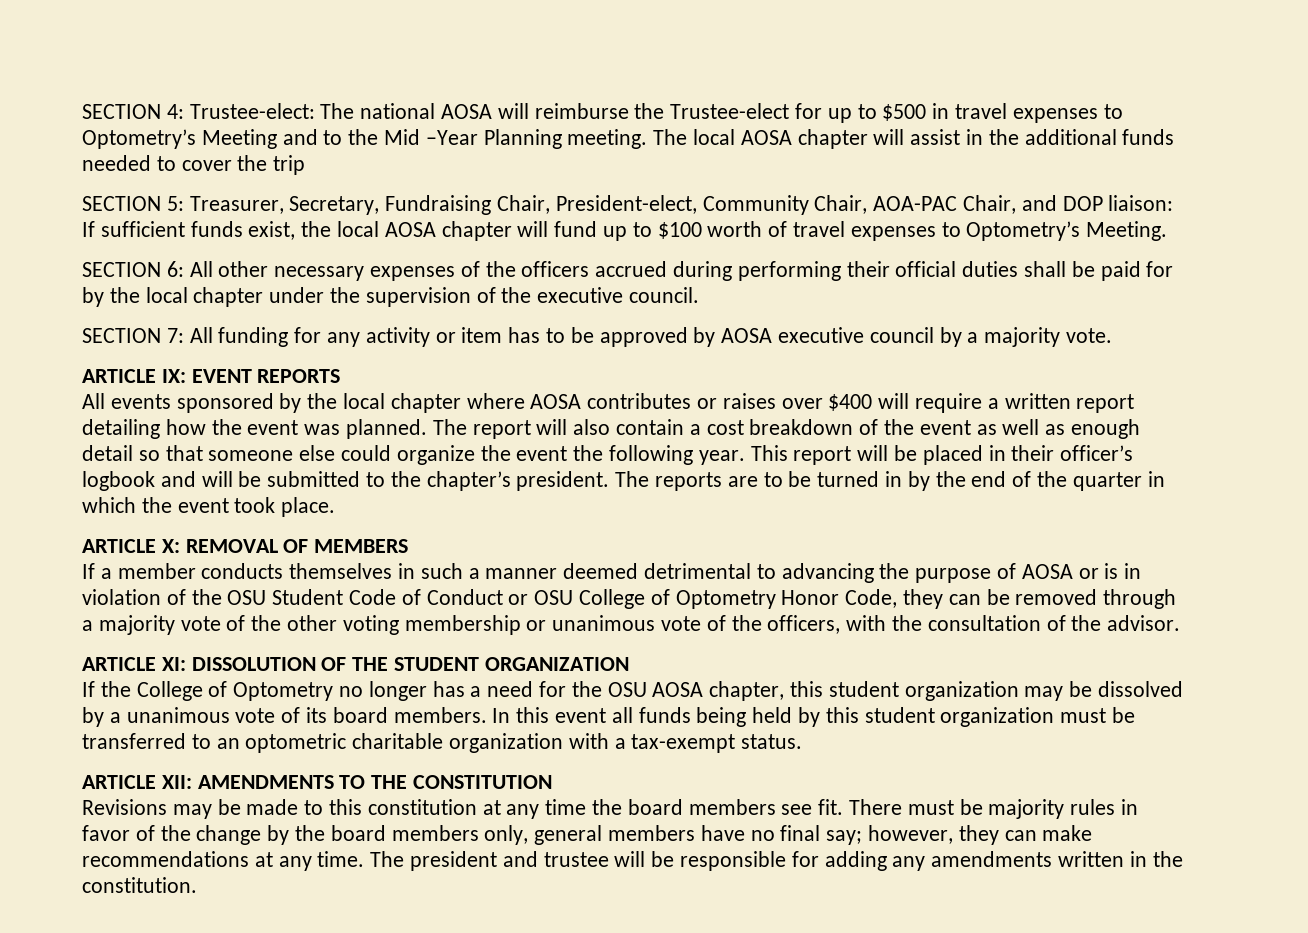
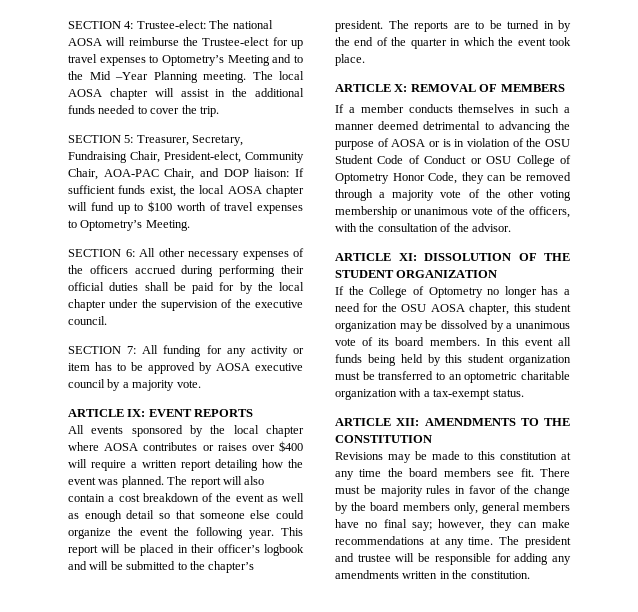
- SECTION 4: Trustee-elect: The national AOSA will reimburse the Trustee-elect for up to $500 in travel expenses to Optometry’s Meeting and to the Mid –Year Planning meeting.
+ SECTION 4: Trustee-elect: The national AOSA will reimburse the Trustee-elect for up travel expenses to Optometry’s Meeting and to the Mid –Year Planning meeting.
- The local AOSA chapter will assist in the additional funds needed to cover the trip
+ The local AOSA chapter will assist in the additional funds needed to cover the trip.

